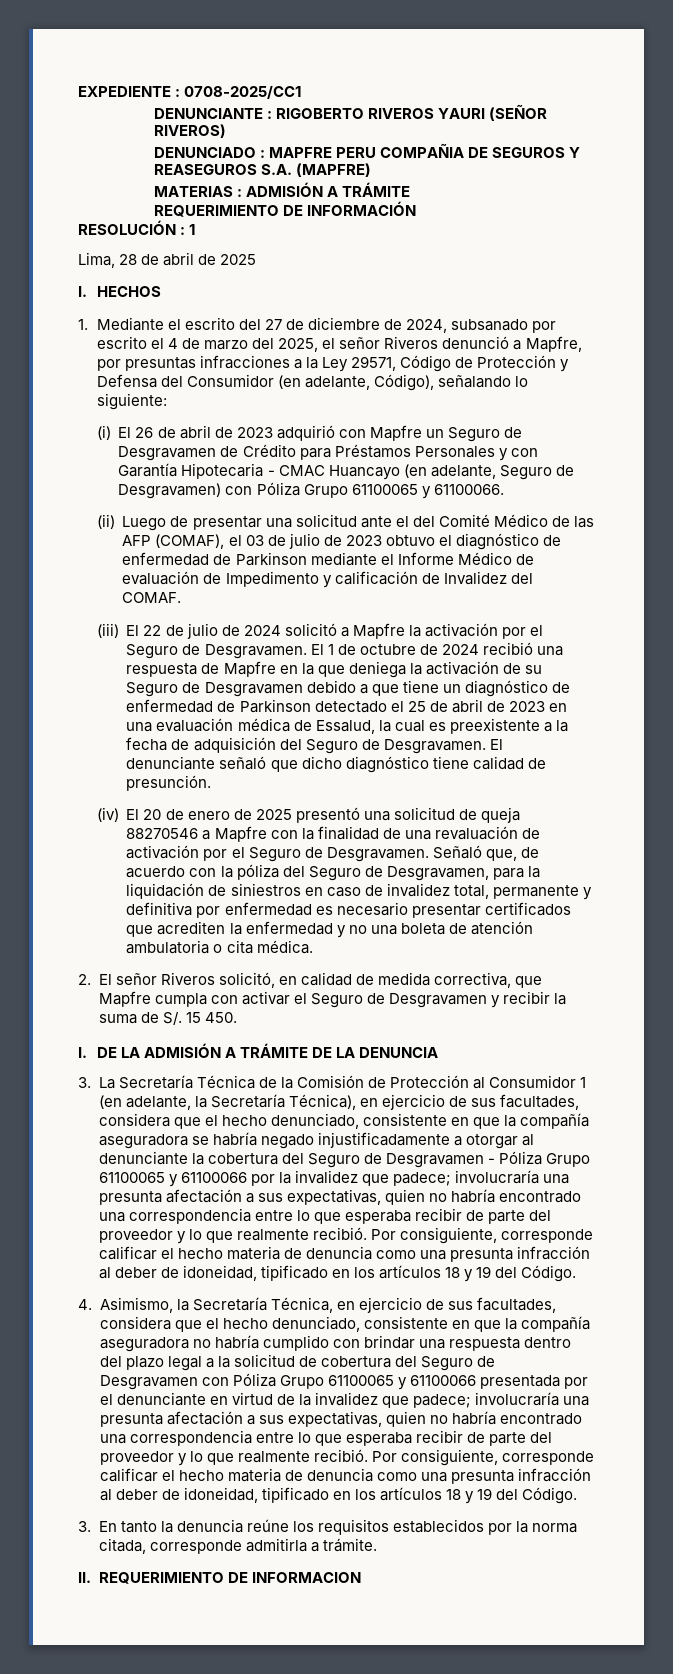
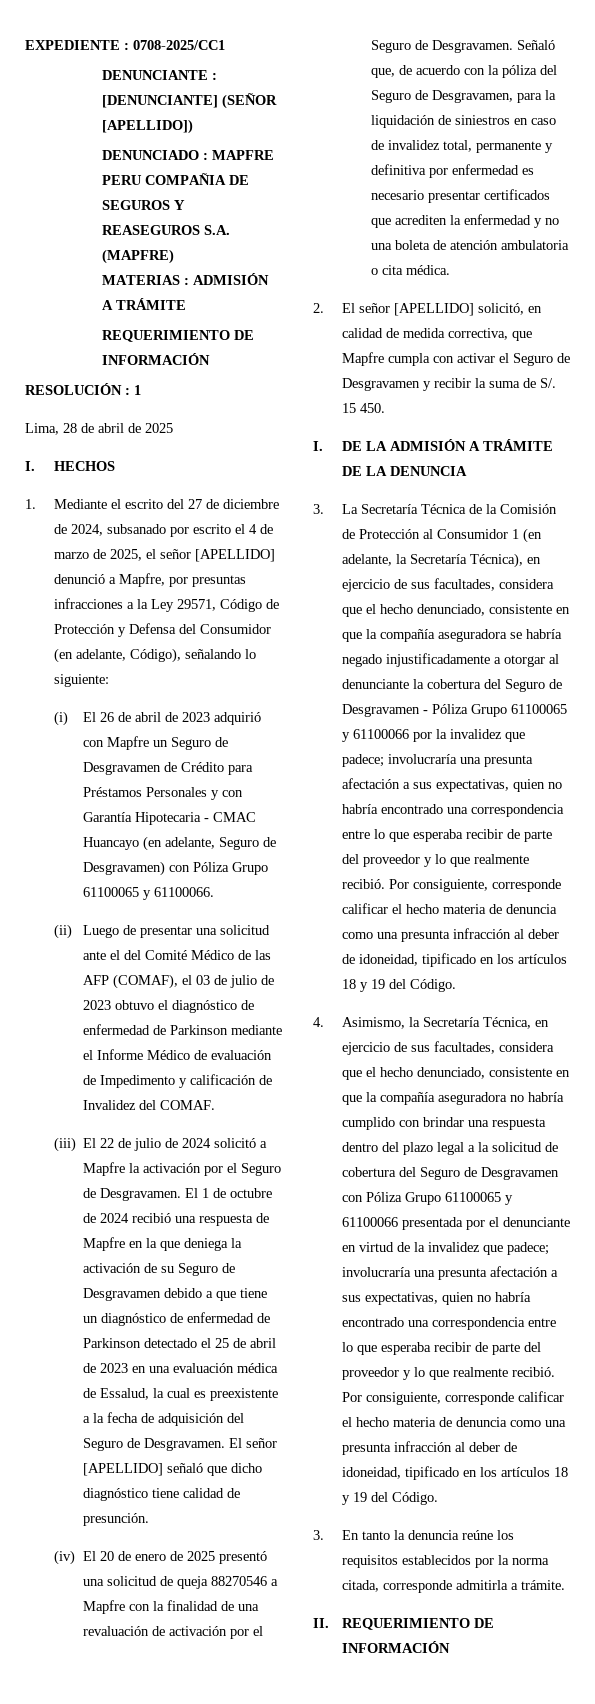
- DENUNCIANTE : RIGOBERTO RIVEROS YAURI (SEÑOR RIVEROS)
+ DENUNCIANTE : [DENUNCIANTE] (SEÑOR [APELLIDO])
- 1. Mediante el escrito del 27 de diciembre de 2024, subsanado por escrito el 4 de marzo del 2025, el señor Riveros denunció a Mapfre, por presuntas infracciones a la Ley 29571, Código de Protección y Defensa del Consumidor (en adelante, Código), señalando lo siguiente:
+ 1. Mediante el escrito del 27 de diciembre de 2024, subsanado por escrito el 4 de marzo de 2025, el señor [APELLIDO] denunció a Mapfre, por presuntas infracciones a la Ley 29571, Código de Protección y Defensa del Consumidor (en adelante, Código), señalando lo siguiente:
- El denunciante señaló que dicho diagnóstico tiene calidad de presunción.
+ El señor [APELLIDO] señaló que dicho diagnóstico tiene calidad de presunción.
- 2. El señor Riveros solicitó, en calidad de medida correctiva, que Mapfre cumpla con activar el Seguro de Desgravamen y recibir la suma de S/. 15 450.
+ 2. El señor [APELLIDO] solicitó, en calidad de medida correctiva, que Mapfre cumpla con activar el Seguro de Desgravamen y recibir la suma de S/. 15 450.
- II. REQUERIMIENTO DE INFORMACION
+ II. REQUERIMIENTO DE INFORMACIÓN

